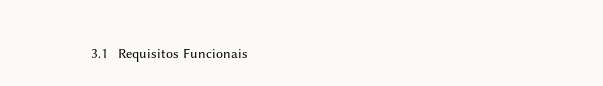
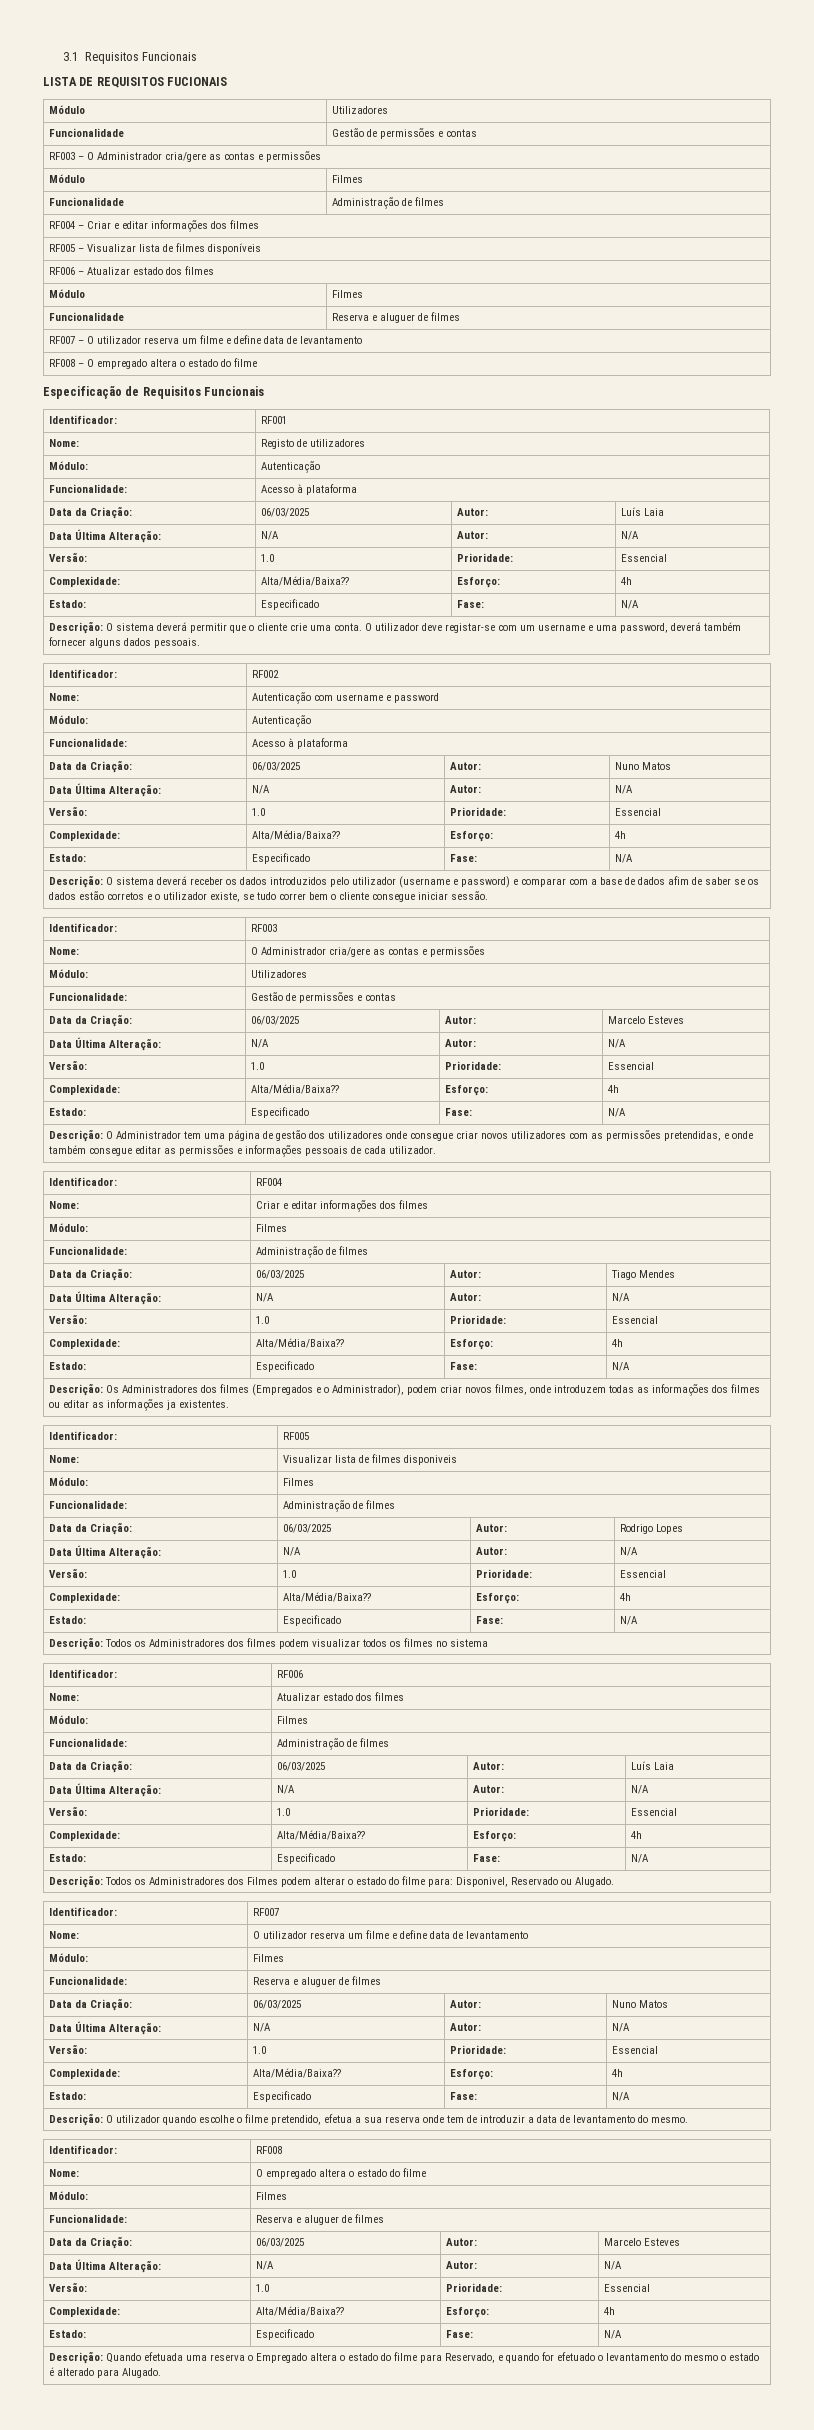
+ LISTA DE REQUISITOS FUCIONAIS
+ Módulo | Utilizadores
+ Funcionalidade | Gestão de permissões e contas
+ RF003 – O Administrador cria/gere as contas e permissões
+ Módulo | Filmes
+ Funcionalidade | Administração de filmes
+ RF004 – Criar e editar informações dos filmes
+ RF005 – Visualizar lista de filmes disponíveis
+ RF006 – Atualizar estado dos filmes
+ Módulo | Filmes
+ Funcionalidade | Reserva e aluguer de filmes
+ RF007 – O utilizador reserva um filme e define data de levantamento
+ RF008 – O empregado altera o estado do filme
+ Especificação de Requisitos Funcionais
+ Identificador: | RF001
+ Nome: | Registo de utilizadores
+ Módulo: | Autenticação
+ Funcionalidade: | Acesso à plataforma
+ Data da Criação: | 06/03/2025 | Autor: | Luís Laia
+ Data Última Alteração: | N/A | Autor: | N/A
+ Versão: | 1.0 | Prioridade: | Essencial
+ Complexidade: | Alta/Média/Baixa?? | Esforço: | 4h
+ Estado: | Especificado | Fase: | N/A
+ Descrição: O sistema deverá permitir que o cliente crie uma conta. O utilizador deve registar-se com um username e uma password, deverá também fornecer alguns dados pessoais.
+ Identificador: | RF002
+ Nome: | Autenticação com username e password
+ Módulo: | Autenticação
+ Funcionalidade: | Acesso à plataforma
+ Data da Criação: | 06/03/2025 | Autor: | Nuno Matos
+ Data Última Alteração: | N/A | Autor: | N/A
+ Versão: | 1.0 | Prioridade: | Essencial
+ Complexidade: | Alta/Média/Baixa?? | Esforço: | 4h
+ Estado: | Especificado | Fase: | N/A
+ Descrição: O sistema deverá receber os dados introduzidos pelo utilizador (username e password) e comparar com a base de dados afim de saber se os dados estão corretos e o utilizador existe, se tudo correr bem o cliente consegue iniciar sessão.
+ Identificador: | RF003
+ Nome: | O Administrador cria/gere as contas e permissões
+ Módulo: | Utilizadores
+ Funcionalidade: | Gestão de permissões e contas
+ Data da Criação: | 06/03/2025 | Autor: | Marcelo Esteves
+ Data Última Alteração: | N/A | Autor: | N/A
+ Versão: | 1.0 | Prioridade: | Essencial
+ Complexidade: | Alta/Média/Baixa?? | Esforço: | 4h
+ Estado: | Especificado | Fase: | N/A
+ Descrição: O Administrador tem uma página de gestão dos utilizadores onde consegue criar novos utilizadores com as permissões pretendidas, e onde também consegue editar as permissões e informações pessoais de cada utilizador.
+ Identificador: | RF004
+ Nome: | Criar e editar informações dos filmes
+ Módulo: | Filmes
+ Funcionalidade: | Administração de filmes
+ Data da Criação: | 06/03/2025 | Autor: | Tiago Mendes
+ Data Última Alteração: | N/A | Autor: | N/A
+ Versão: | 1.0 | Prioridade: | Essencial
+ Complexidade: | Alta/Média/Baixa?? | Esforço: | 4h
+ Estado: | Especificado | Fase: | N/A
+ Descrição: Os Administradores dos filmes (Empregados e o Administrador), podem criar novos filmes, onde introduzem todas as informações dos filmes ou editar as informações ja existentes.
+ Identificador: | RF005
+ Nome: | Visualizar lista de filmes disponiveis
+ Módulo: | Filmes
+ Funcionalidade: | Administração de filmes
+ Data da Criação: | 06/03/2025 | Autor: | Rodrigo Lopes
+ Data Última Alteração: | N/A | Autor: | N/A
+ Versão: | 1.0 | Prioridade: | Essencial
+ Complexidade: | Alta/Média/Baixa?? | Esforço: | 4h
+ Estado: | Especificado | Fase: | N/A
+ Descrição: Todos os Administradores dos filmes podem visualizar todos os filmes no sistema
+ Identificador: | RF006
+ Nome: | Atualizar estado dos filmes
+ Módulo: | Filmes
+ Funcionalidade: | Administração de filmes
+ Data da Criação: | 06/03/2025 | Autor: | Luís Laia
+ Data Última Alteração: | N/A | Autor: | N/A
+ Versão: | 1.0 | Prioridade: | Essencial
+ Complexidade: | Alta/Média/Baixa?? | Esforço: | 4h
+ Estado: | Especificado | Fase: | N/A
+ Descrição: Todos os Administradores dos Filmes podem alterar o estado do filme para: Disponivel, Reservado ou Alugado.
+ Identificador: | RF007
+ Nome: | O utilizador reserva um filme e define data de levantamento
+ Módulo: | Filmes
+ Funcionalidade: | Reserva e aluguer de filmes
+ Data da Criação: | 06/03/2025 | Autor: | Nuno Matos
+ Data Última Alteração: | N/A | Autor: | N/A
+ Versão: | 1.0 | Prioridade: | Essencial
+ Complexidade: | Alta/Média/Baixa?? | Esforço: | 4h
+ Estado: | Especificado | Fase: | N/A
+ Descrição: O utilizador quando escolhe o filme pretendido, efetua a sua reserva onde tem de introduzir a data de levantamento do mesmo.
+ Identificador: | RF008
+ Nome: | O empregado altera o estado do filme
+ Módulo: | Filmes
+ Funcionalidade: | Reserva e aluguer de filmes
+ Data da Criação: | 06/03/2025 | Autor: | Marcelo Esteves
+ Data Última Alteração: | N/A | Autor: | N/A
+ Versão: | 1.0 | Prioridade: | Essencial
+ Complexidade: | Alta/Média/Baixa?? | Esforço: | 4h
+ Estado: | Especificado | Fase: | N/A
+ Descrição: Quando efetuada uma reserva o Empregado altera o estado do filme para Reservado, e quando for efetuado o levantamento do mesmo o estado é alterado para Alugado.

